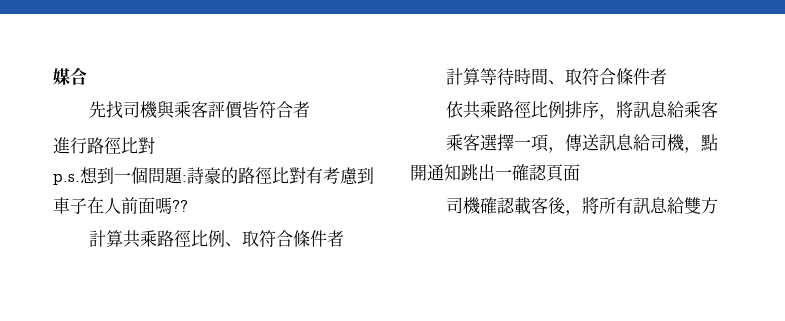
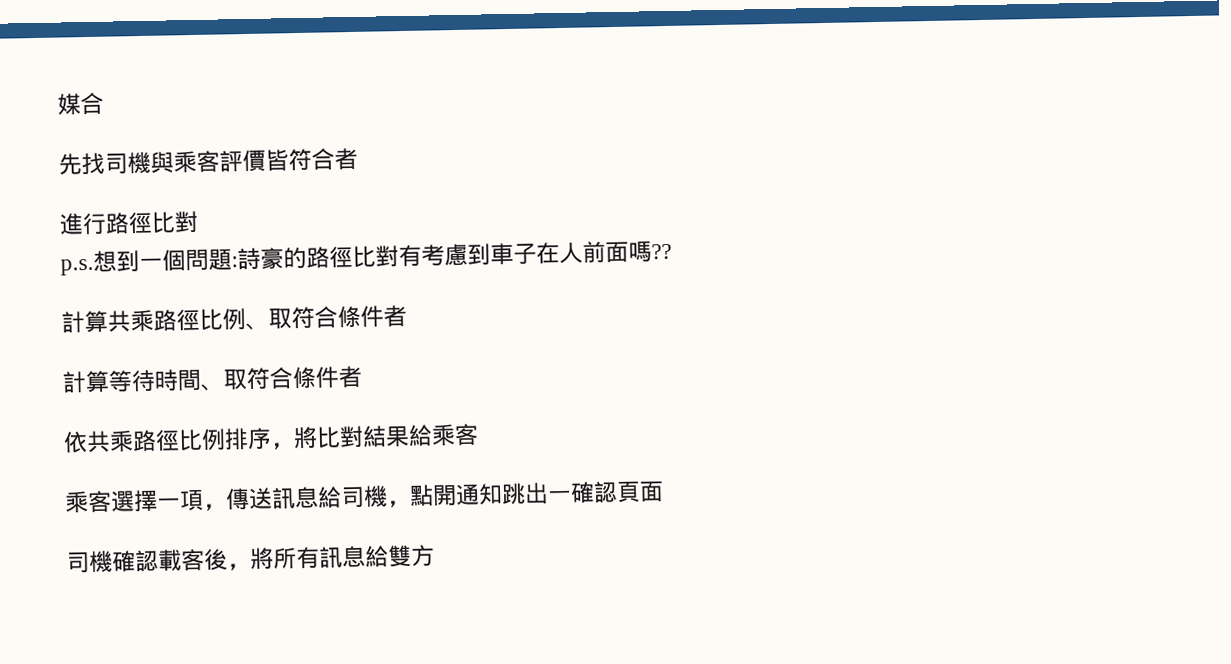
- 依共乘路徑比例排序，將訊息給乘客
+ 依共乘路徑比例排序，將比對結果給乘客

